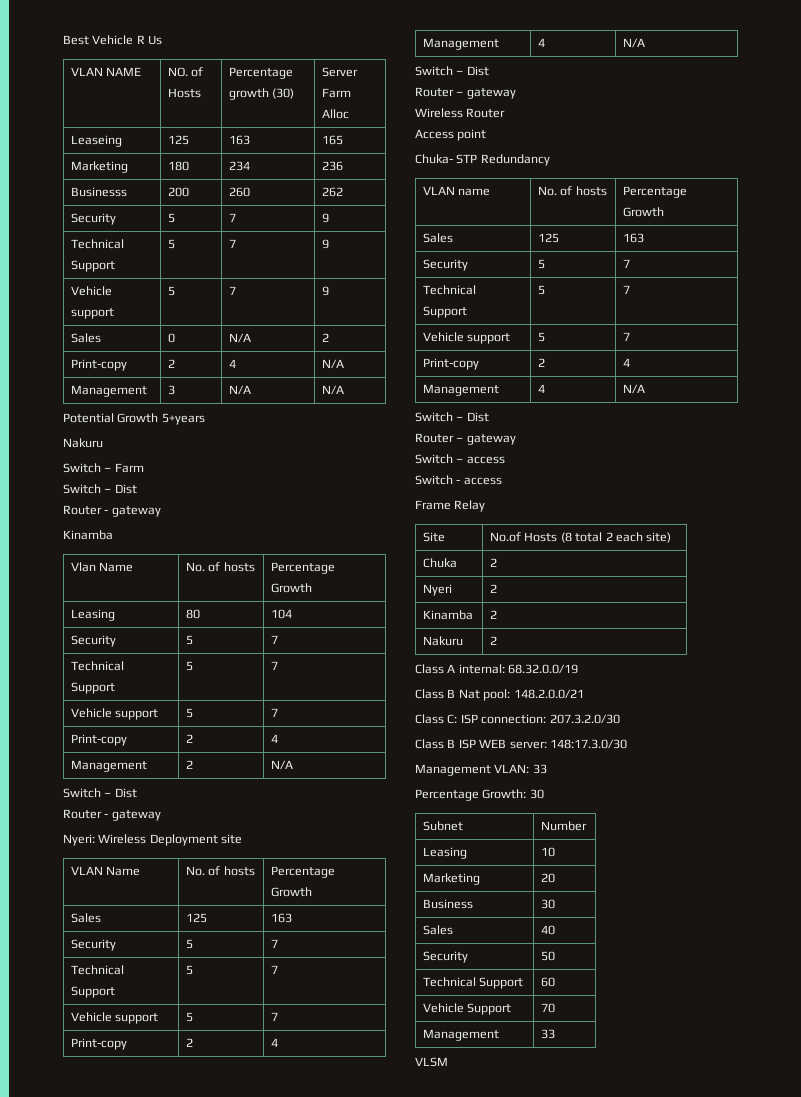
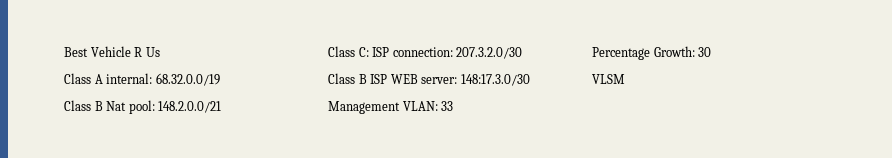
- VLAN NAME | NO. of Hosts | Percentage growth (30) | Server Farm Alloc
- Leaseing | 125 | 163 | 165
- Marketing | 180 | 234 | 236
- Businesss | 200 | 260 | 262
- Security | 5 | 7 | 9
- Technical Support | 5 | 7 | 9
- Vehicle support | 5 | 7 | 9
- Sales | 0 | N/A | 2
- Print-copy | 2 | 4 | N/A
- Management | 3 | N/A | N/A
- Potential Growth 5+years
- Nakuru
- Switch – Farm
- Switch – Dist
- Router - gateway
- Kinamba
- Vlan Name | No. of hosts | Percentage Growth
- Leasing | 80 | 104
- Security | 5 | 7
- Technical Support | 5 | 7
- Vehicle support | 5 | 7
- Print-copy | 2 | 4
- Management | 2 | N/A
- Switch – Dist
- Router - gateway
- Nyeri: Wireless Deployment site
- VLAN Name | No. of hosts | Percentage Growth
- Sales | 125 | 163
- Security | 5 | 7
- Technical Support | 5 | 7
- Vehicle support | 5 | 7
- Print-copy | 2 | 4
- Management | 4 | N/A
- Switch – Dist
- Router – gateway
- Wireless Router
- Access point
- Chuka- STP Redundancy
- VLAN name | No. of hosts | Percentage Growth
- Sales | 125 | 163
- Security | 5 | 7
- Technical Support | 5 | 7
- Vehicle support | 5 | 7
- Print-copy | 2 | 4
- Management | 4 | N/A
- Switch – Dist
- Router – gateway
- Switch – access
- Switch - access
- Frame Relay
- Site | No.of Hosts (8 total 2 each site)
- Chuka | 2
- Nyeri | 2
- Kinamba | 2
- Nakuru | 2
- Subnet | Number
- Leasing | 10
- Marketing | 20
- Business | 30
- Sales | 40
- Security | 50
- Technical Support | 60
- Vehicle Support | 70
- Management | 33

